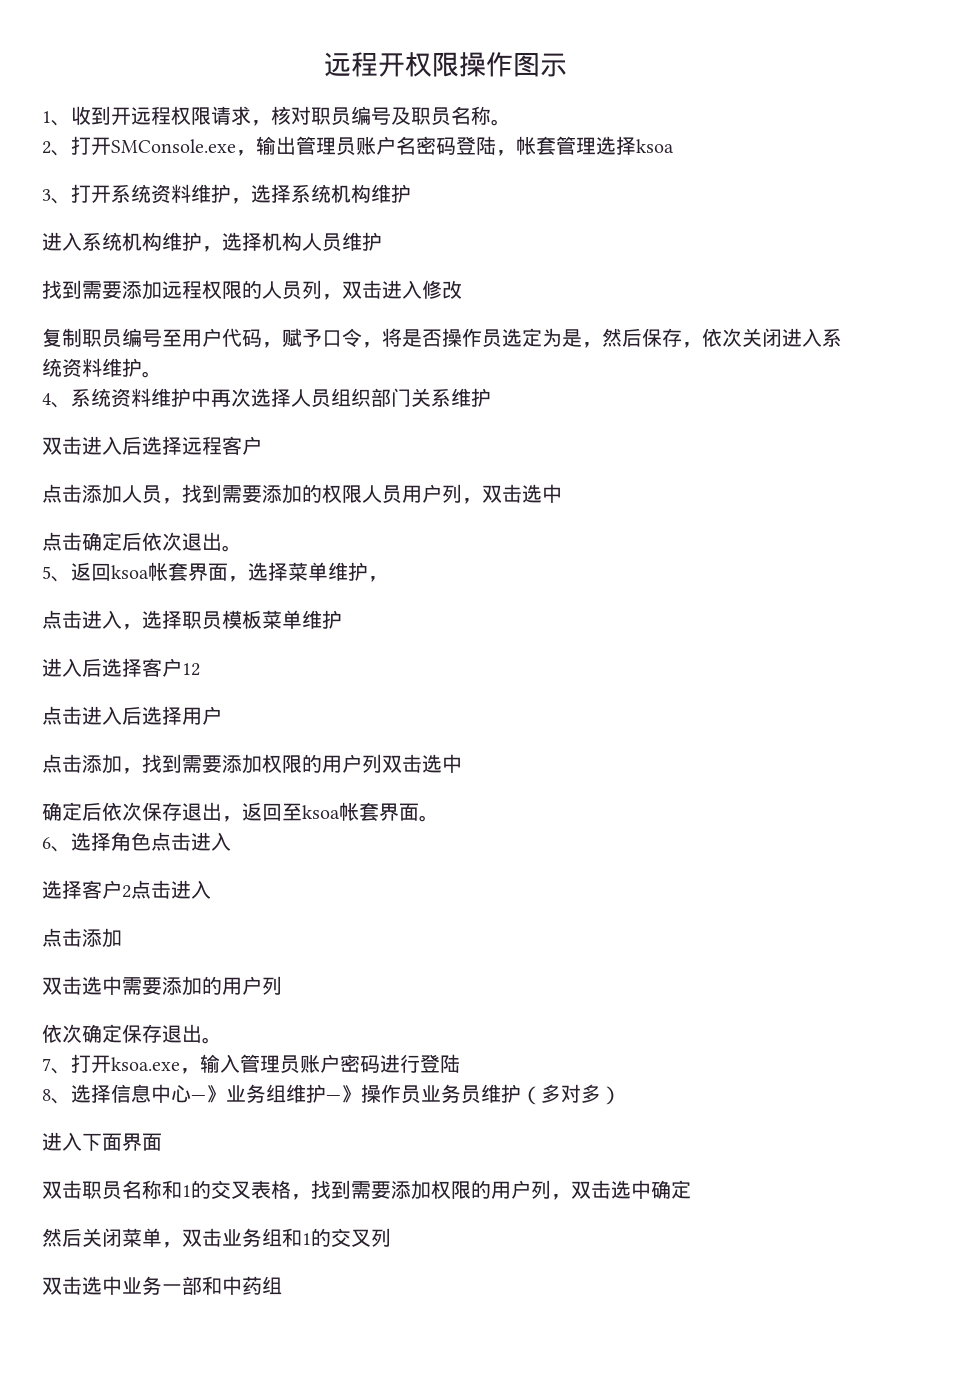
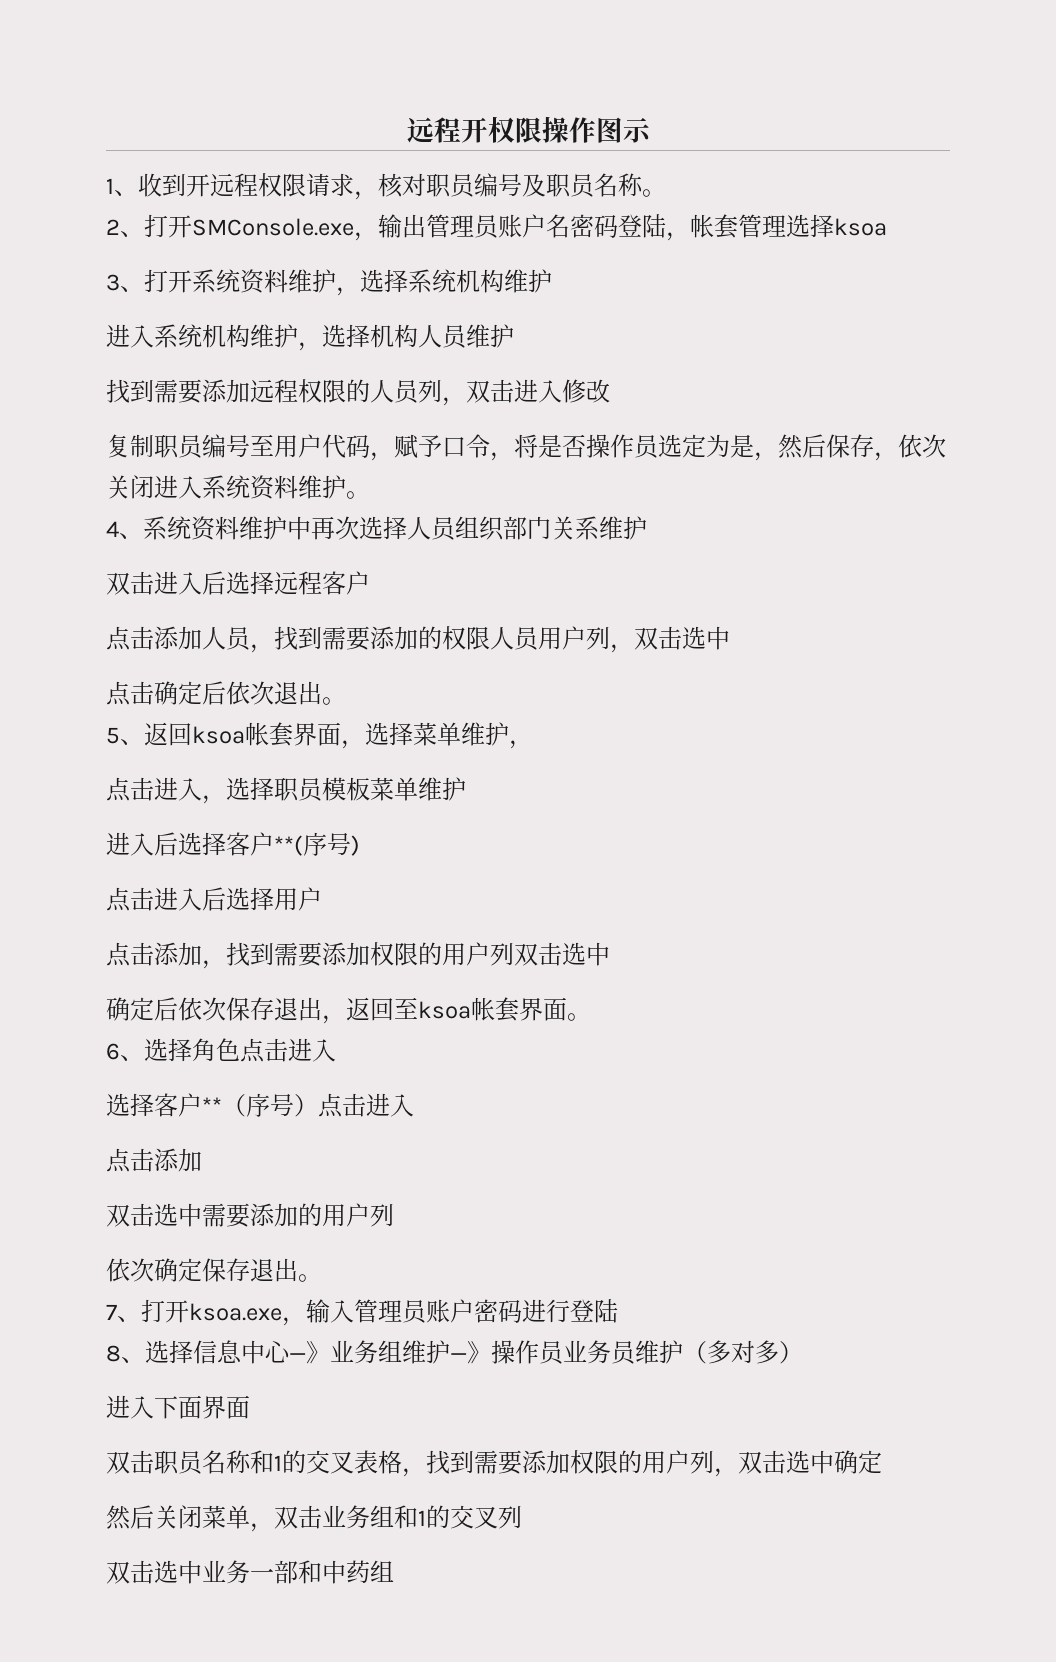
- 进入后选择客户12
+ 进入后选择客户**(序号)
- 选择客户2点击进入
+ 选择客户**（序号）点击进入

